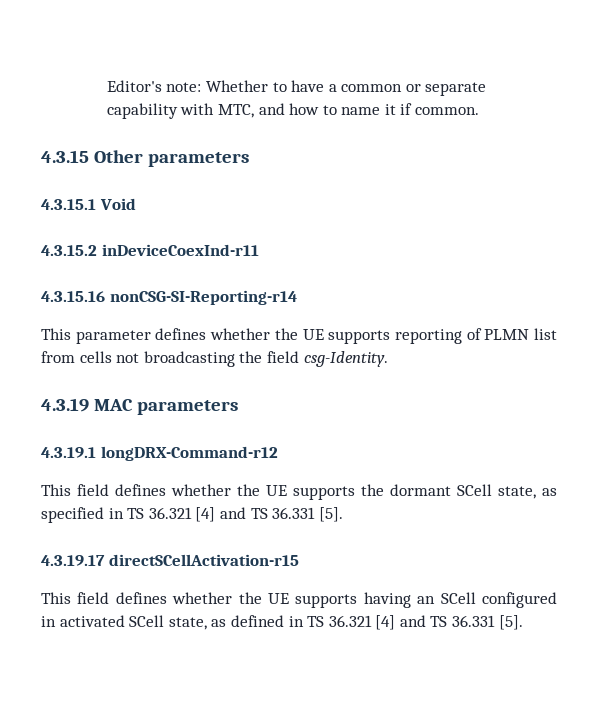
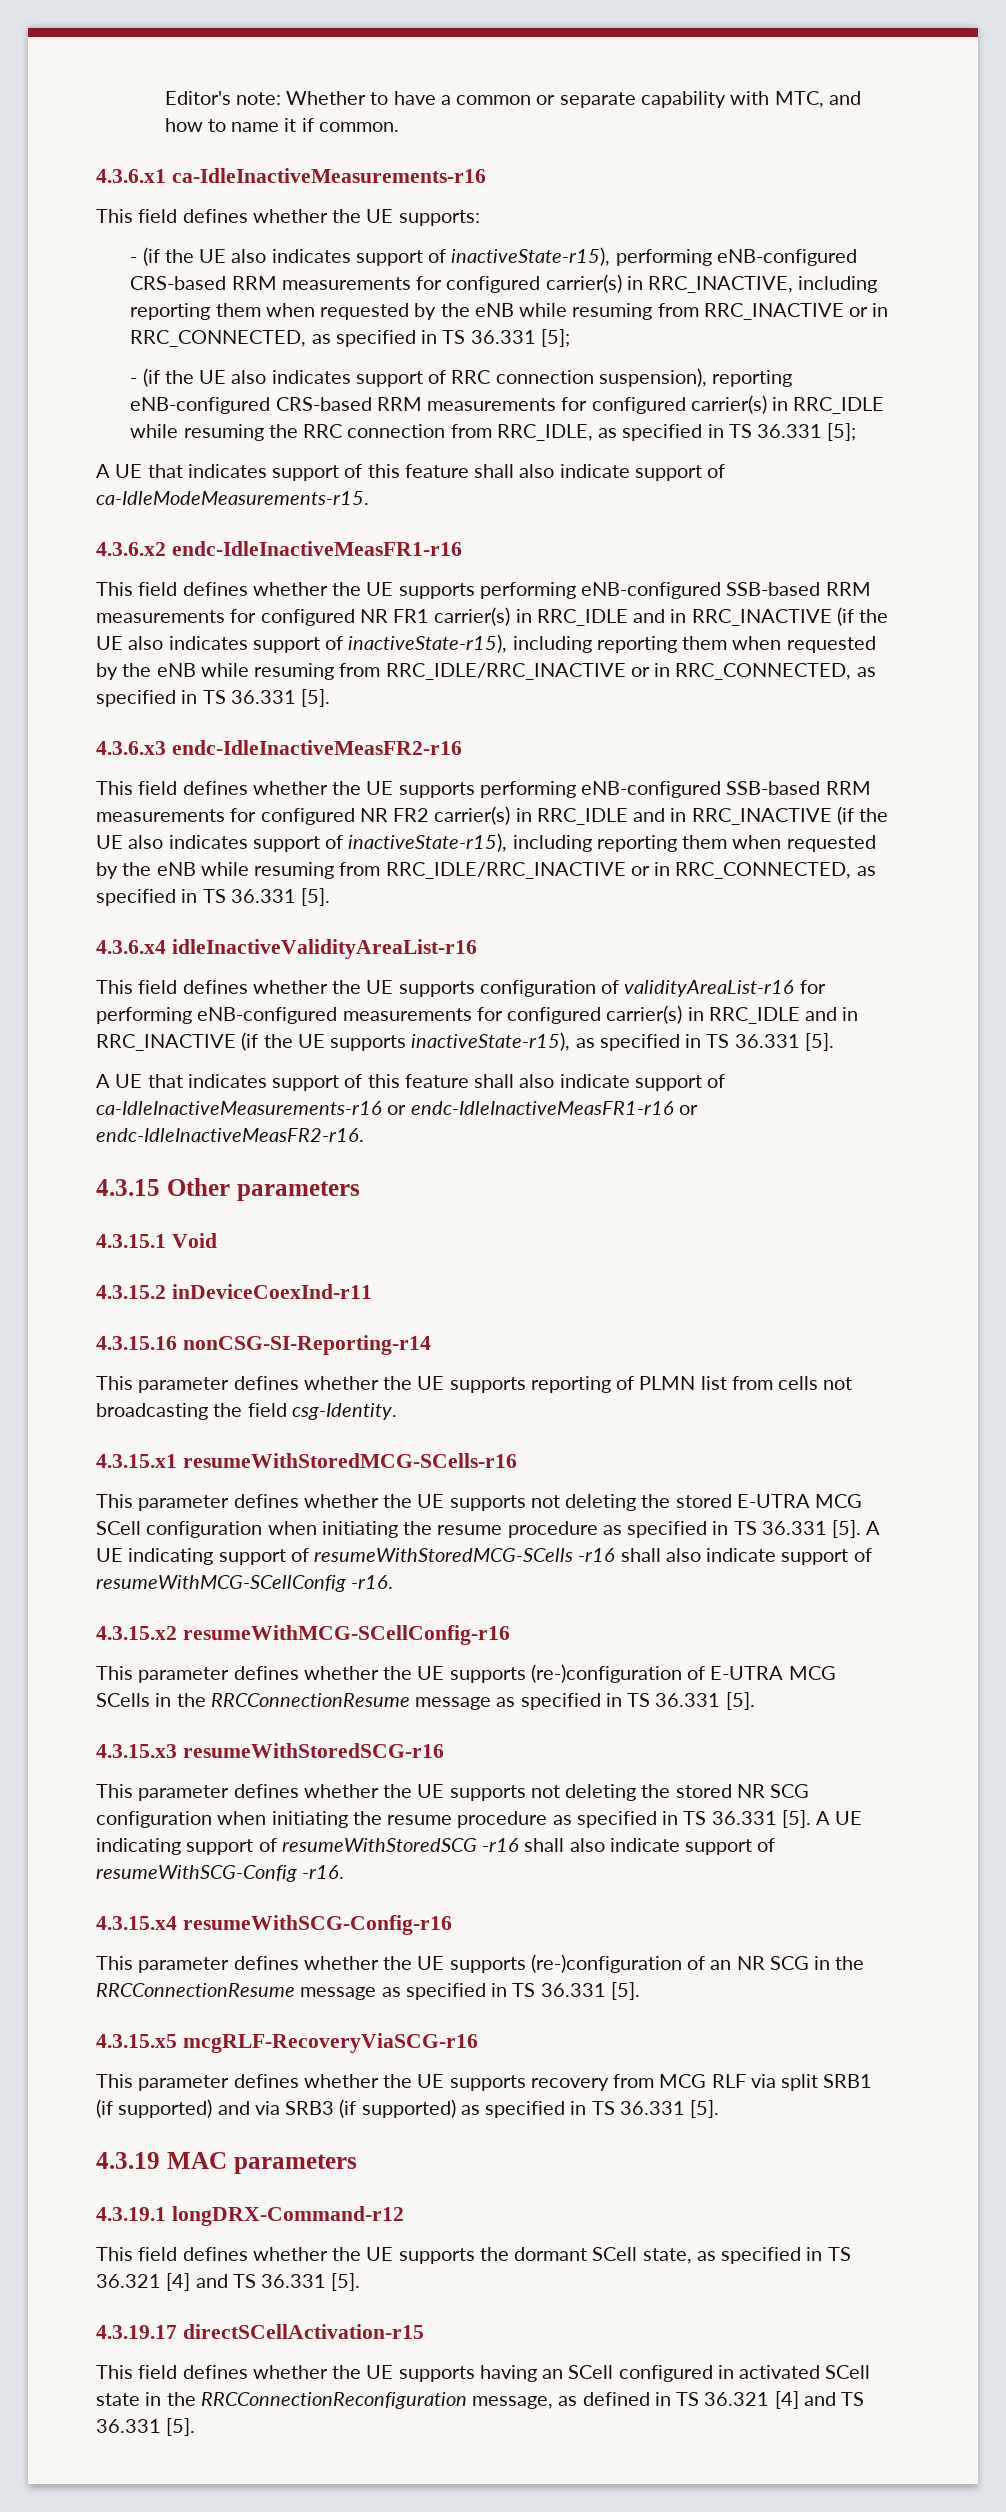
+ 4.3.6.x1 ca-IdleInactiveMeasurements-r16
+ This field defines whether the UE supports:
+ - (if the UE also indicates support of inactiveState-r15), performing eNB-configured CRS-based RRM measurements for configured carrier(s) in RRC_INACTIVE, including reporting them when requested by the eNB while resuming from RRC_INACTIVE or in RRC_CONNECTED, as specified in TS 36.331 [5];
+ - (if the UE also indicates support of RRC connection suspension), reporting eNB-configured CRS-based RRM measurements for configured carrier(s) in RRC_IDLE while resuming the RRC connection from RRC_IDLE, as specified in TS 36.331 [5];
+ A UE that indicates support of this feature shall also indicate support of ca-IdleModeMeasurements-r15.
+ 4.3.6.x2 endc-IdleInactiveMeasFR1-r16
+ This field defines whether the UE supports performing eNB-configured SSB-based RRM measurements for configured NR FR1 carrier(s) in RRC_IDLE and in RRC_INACTIVE (if the UE also indicates support of inactiveState-r15), including reporting them when requested by the eNB while resuming from RRC_IDLE/RRC_INACTIVE or in RRC_CONNECTED, as specified in TS 36.331 [5].
+ 4.3.6.x3 endc-IdleInactiveMeasFR2-r16
+ This field defines whether the UE supports performing eNB-configured SSB-based RRM measurements for configured NR FR2 carrier(s) in RRC_IDLE and in RRC_INACTIVE (if the UE also indicates support of inactiveState-r15), including reporting them when requested by the eNB while resuming from RRC_IDLE/RRC_INACTIVE or in RRC_CONNECTED, as specified in TS 36.331 [5].
+ 4.3.6.x4 idleInactiveValidityAreaList-r16
+ This field defines whether the UE supports configuration of validityAreaList-r16 for performing eNB-configured measurements for configured carrier(s) in RRC_IDLE and in RRC_INACTIVE (if the UE supports inactiveState-r15), as specified in TS 36.331 [5].
+ A UE that indicates support of this feature shall also indicate support of ca-IdleInactiveMeasurements-r16 or endc-IdleInactiveMeasFR1-r16 or endc-IdleInactiveMeasFR2-r16.
+ 4.3.15.x1 resumeWithStoredMCG-SCells-r16
+ This parameter defines whether the UE supports not deleting the stored E-UTRA MCG SCell configuration when initiating the resume procedure as specified in TS 36.331 [5]. A UE indicating support of resumeWithStoredMCG-SCells -r16 shall also indicate support of resumeWithMCG-SCellConfig -r16.
+ 4.3.15.x2 resumeWithMCG-SCellConfig-r16
+ This parameter defines whether the UE supports (re-)configuration of E-UTRA MCG SCells in the RRCConnectionResume message as specified in TS 36.331 [5].
+ 4.3.15.x3 resumeWithStoredSCG-r16
+ This parameter defines whether the UE supports not deleting the stored NR SCG configuration when initiating the resume procedure as specified in TS 36.331 [5]. A UE indicating support of resumeWithStoredSCG -r16 shall also indicate support of resumeWithSCG-Config -r16.
+ 4.3.15.x4 resumeWithSCG-Config-r16
+ This parameter defines whether the UE supports (re-)configuration of an NR SCG in the RRCConnectionResume message as specified in TS 36.331 [5].
+ 4.3.15.x5 mcgRLF-RecoveryViaSCG-r16
+ This parameter defines whether the UE supports recovery from MCG RLF via split SRB1 (if supported) and via SRB3 (if supported) as specified in TS 36.331 [5].
- This field defines whether the UE supports having an SCell configured in activated SCell state, as defined in TS 36.321 [4] and TS 36.331 [5].
+ This field defines whether the UE supports having an SCell configured in activated SCell state in the RRCConnectionReconfiguration message, as defined in TS 36.321 [4] and TS 36.331 [5].

